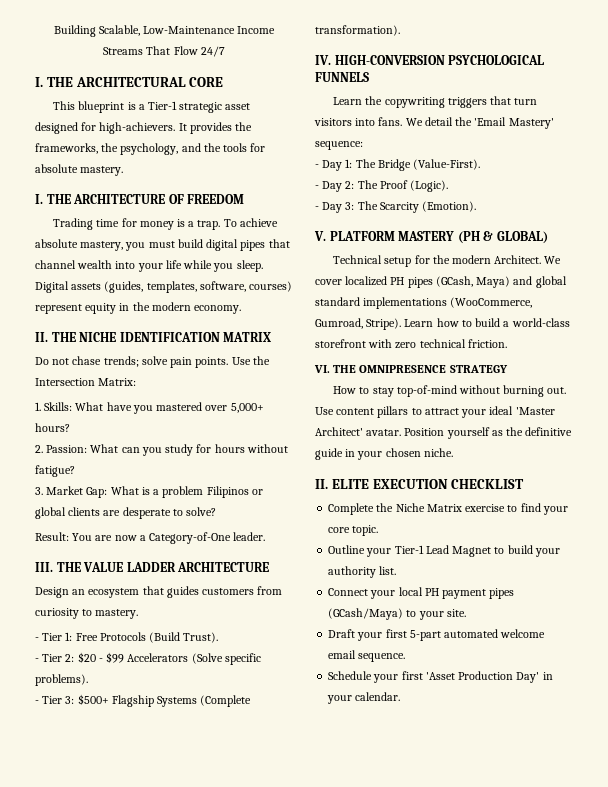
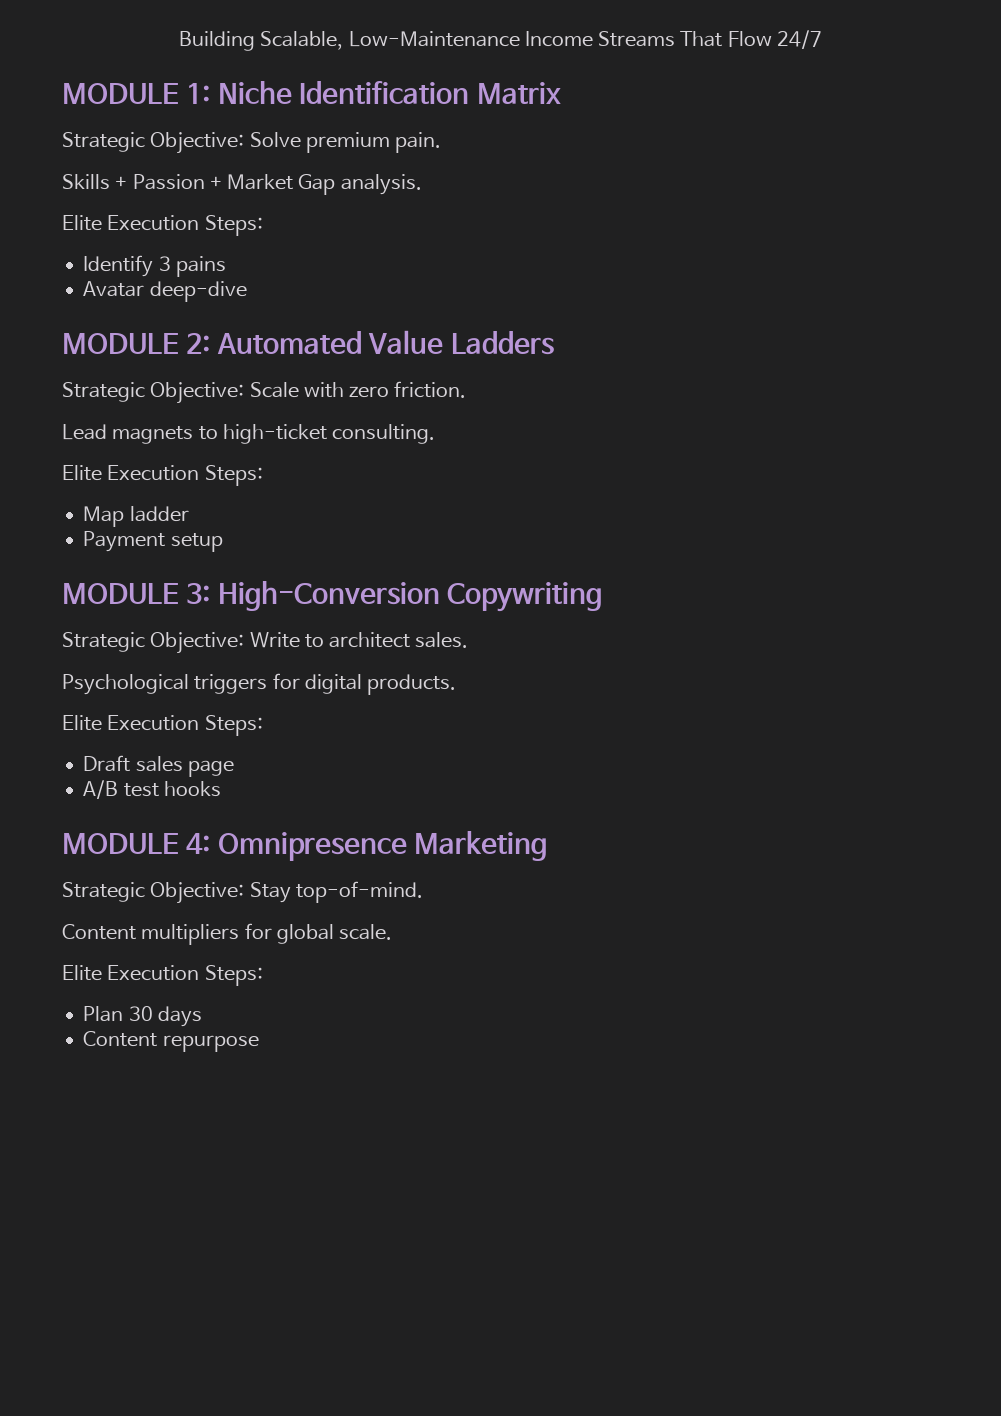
- I. THE ARCHITECTURAL CORE
- This blueprint is a Tier-1 strategic asset designed for high-achievers. It provides the frameworks, the psychology, and the tools for absolute mastery.
- I. THE ARCHITECTURE OF FREEDOM
- Trading time for money is a trap. To achieve absolute mastery, you must build digital pipes that channel wealth into your life while you sleep. Digital assets (guides, templates, software, courses) represent equity in the modern economy.
- II. THE NICHE IDENTIFICATION MATRIX
- Do not chase trends; solve pain points. Use the Intersection Matrix:
- 1. Skills: What have you mastered over 5,000+ hours?
- 2. Passion: What can you study for hours without fatigue?
- 3. Market Gap: What is a problem Filipinos or global clients are desperate to solve?
- Result: You are now a Category-of-One leader.
- III. THE VALUE LADDER ARCHITECTURE
- Design an ecosystem that guides customers from curiosity to mastery.
- - Tier 1: Free Protocols (Build Trust).
- - Tier 2: $20 - $99 Accelerators (Solve specific problems).
- - Tier 3: $500+ Flagship Systems (Complete transformation).
- IV. HIGH-CONVERSION PSYCHOLOGICAL FUNNELS
- Learn the copywriting triggers that turn visitors into fans. We detail the 'Email Mastery' sequence:
- - Day 1: The Bridge (Value-First).
- - Day 2: The Proof (Logic).
- - Day 3: The Scarcity (Emotion).
- V. PLATFORM MASTERY (PH & GLOBAL)
- Technical setup for the modern Architect. We cover localized PH pipes (GCash, Maya) and global standard implementations (WooCommerce, Gumroad, Stripe). Learn how to build a world-class storefront with zero technical friction.
+ MODULE 1: Niche Identification Matrix
+ Strategic Objective: Solve premium pain.
+ Skills + Passion + Market Gap analysis.
+ Elite Execution Steps:
+ Identify 3 pains
+ Avatar deep-dive
+ MODULE 2: Automated Value Ladders
+ Strategic Objective: Scale with zero friction.
- VI. THE OMNIPRESENCE STRATEGY
- How to stay top-of-mind without burning out. Use content pillars to attract your ideal 'Master Architect' avatar. Position yourself as the definitive guide in your chosen niche.
- II. ELITE EXECUTION CHECKLIST
- Complete the Niche Matrix exercise to find your core topic.
- Outline your Tier-1 Lead Magnet to build your authority list.
- Connect your local PH payment pipes (GCash/Maya) to your site.
- Draft your first 5-part automated welcome email sequence.
- Schedule your first 'Asset Production Day' in your calendar.
+ Lead magnets to high-ticket consulting.
+ Elite Execution Steps:
+ Map ladder
+ Payment setup
+ MODULE 3: High-Conversion Copywriting
+ Strategic Objective: Write to architect sales.
+ Psychological triggers for digital products.
+ Elite Execution Steps:
+ Draft sales page
+ A/B test hooks
+ MODULE 4: Omnipresence Marketing
+ Strategic Objective: Stay top-of-mind.
+ Content multipliers for global scale.
+ Elite Execution Steps:
+ Plan 30 days
+ Content repurpose

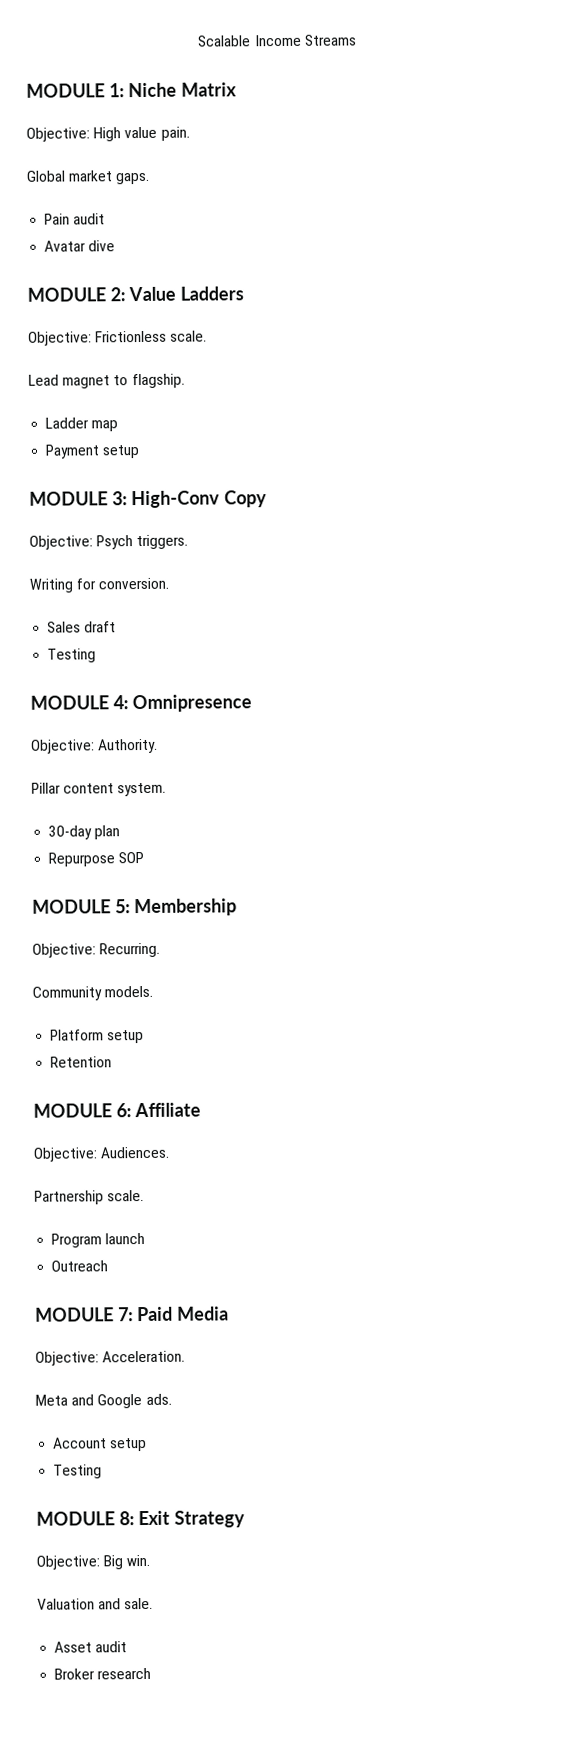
- Building Scalable, Low-Maintenance Income Streams That Flow 24/7
+ Scalable Income Streams
- MODULE 1: Niche Identification Matrix
+ MODULE 1: Niche Matrix
- Strategic Objective: Solve premium pain.
- Skills + Passion + Market Gap analysis.
- Elite Execution Steps:
- Identify 3 pains
+ Objective: High value pain.
+ Global market gaps.
+ Pain audit
- Avatar deep-dive
+ Avatar dive
- MODULE 2: Automated Value Ladders
+ MODULE 2: Value Ladders
- Strategic Objective: Scale with zero friction.
- Lead magnets to high-ticket consulting.
- Elite Execution Steps:
- Map ladder
+ Objective: Frictionless scale.
+ Lead magnet to flagship.
+ Ladder map
  Payment setup
- MODULE 3: High-Conversion Copywriting
- Strategic Objective: Write to architect sales.
- Psychological triggers for digital products.
- Elite Execution Steps:
- Draft sales page
- A/B test hooks
- MODULE 4: Omnipresence Marketing
- Strategic Objective: Stay top-of-mind.
- Content multipliers for global scale.
- Elite Execution Steps:
- Plan 30 days
- Content repurpose
+ MODULE 3: High-Conv Copy
+ Objective: Psych triggers.
+ Writing for conversion.
+ Sales draft
+ Testing
+ MODULE 4: Omnipresence
+ Objective: Authority.
+ Pillar content system.
+ 30-day plan
+ Repurpose SOP
+ MODULE 5: Membership
+ Objective: Recurring.
+ Community models.
+ Platform setup
+ Retention
+ MODULE 6: Affiliate
+ Objective: Audiences.
+ Partnership scale.
+ Program launch
+ Outreach
+ MODULE 7: Paid Media
+ Objective: Acceleration.
+ Meta and Google ads.
+ Account setup
+ Testing
+ MODULE 8: Exit Strategy
+ Objective: Big win.
+ Valuation and sale.
+ Asset audit
+ Broker research

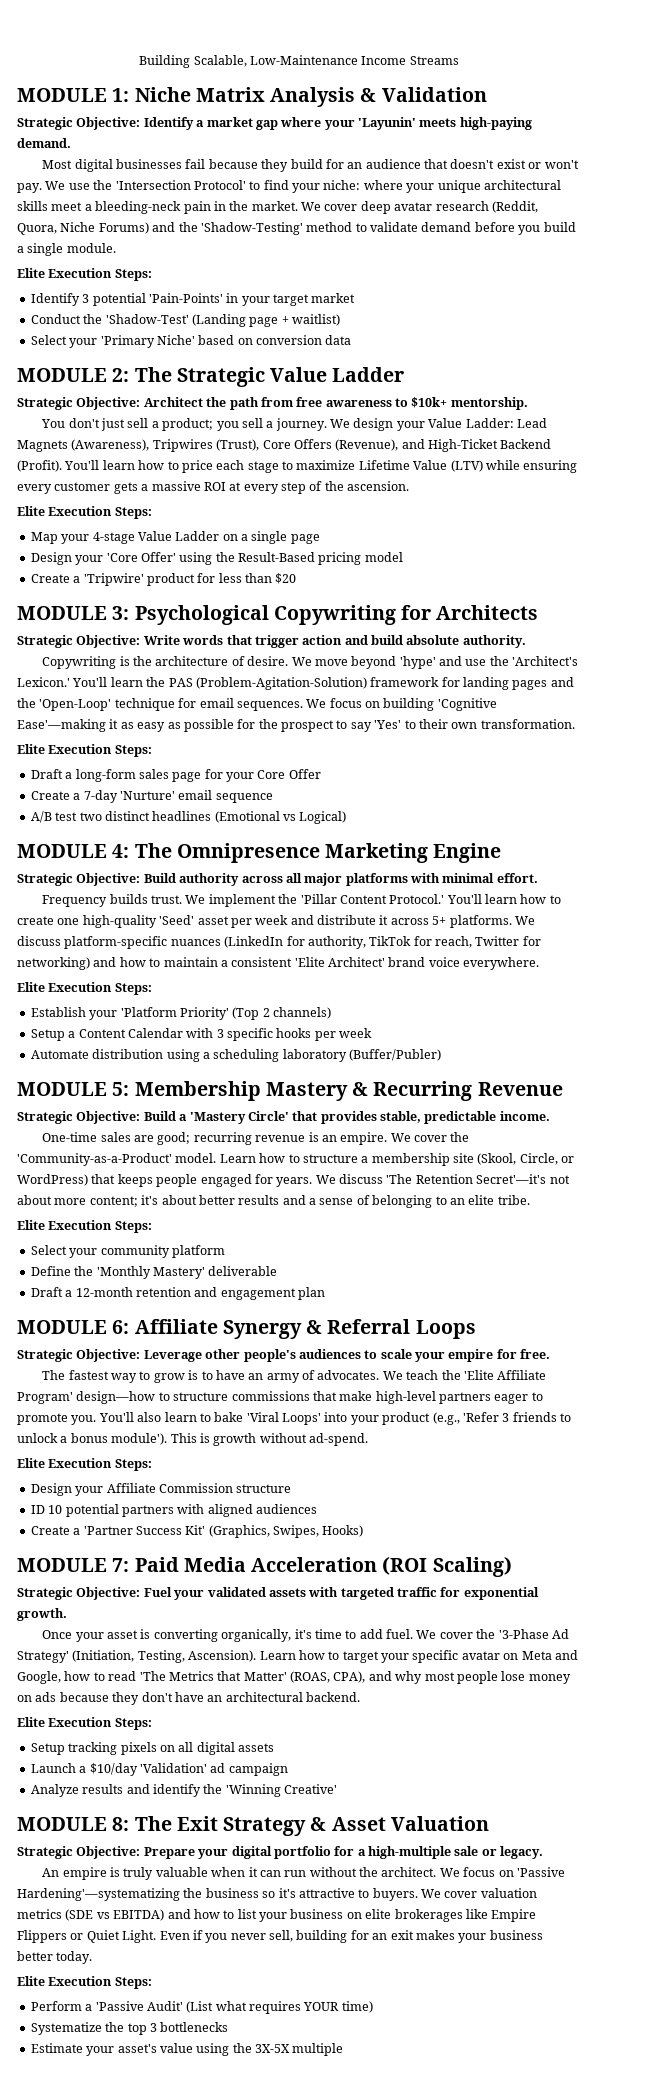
- Scalable Income Streams
+ Building Scalable, Low-Maintenance Income Streams
- MODULE 1: Niche Matrix
- Objective: High value pain.
- Global market gaps.
- Pain audit
- Avatar dive
- MODULE 2: Value Ladders
- Objective: Frictionless scale.
- Lead magnet to flagship.
- Ladder map
- Payment setup
- MODULE 3: High-Conv Copy
- Objective: Psych triggers.
- Writing for conversion.
- Sales draft
- Testing
+ MODULE 1: Niche Matrix Analysis & Validation
+ Strategic Objective: Identify a market gap where your 'Layunin' meets high-paying demand.
+ Most digital businesses fail because they build for an audience that doesn't exist or won't pay. We use the 'Intersection Protocol' to find your niche: where your unique architectural skills meet a bleeding-neck pain in the market. We cover deep avatar research (Reddit, Quora, Niche Forums) and the 'Shadow-Testing' method to validate demand before you build a single module.
+ Elite Execution Steps:
+ Identify 3 potential 'Pain-Points' in your target market
+ Conduct the 'Shadow-Test' (Landing page + waitlist)
+ Select your 'Primary Niche' based on conversion data
+ MODULE 2: The Strategic Value Ladder
+ Strategic Objective: Architect the path from free awareness to $10k+ mentorship.
+ You don't just sell a product; you sell a journey. We design your Value Ladder: Lead Magnets (Awareness), Tripwires (Trust), Core Offers (Revenue), and High-Ticket Backend (Profit). You'll learn how to price each stage to maximize Lifetime Value (LTV) while ensuring every customer gets a massive ROI at every step of the ascension.
+ Elite Execution Steps:
+ Map your 4-stage Value Ladder on a single page
+ Design your 'Core Offer' using the Result-Based pricing model
+ Create a 'Tripwire' product for less than $20
+ MODULE 3: Psychological Copywriting for Architects
+ Strategic Objective: Write words that trigger action and build absolute authority.
+ Copywriting is the architecture of desire. We move beyond 'hype' and use the 'Architect's Lexicon.' You'll learn the PAS (Problem-Agitation-Solution) framework for landing pages and the 'Open-Loop' technique for email sequences. We focus on building 'Cognitive Ease'—making it as easy as possible for the prospect to say 'Yes' to their own transformation.
+ Elite Execution Steps:
+ Draft a long-form sales page for your Core Offer
+ Create a 7-day 'Nurture' email sequence
+ A/B test two distinct headlines (Emotional vs Logical)
- MODULE 4: Omnipresence
- Objective: Authority.
- Pillar content system.
- 30-day plan
- Repurpose SOP
- MODULE 5: Membership
- Objective: Recurring.
- Community models.
- Platform setup
- Retention
- MODULE 6: Affiliate
- Objective: Audiences.
- Partnership scale.
- Program launch
- Outreach
- MODULE 7: Paid Media
- Objective: Acceleration.
- Meta and Google ads.
- Account setup
- Testing
+ MODULE 4: The Omnipresence Marketing Engine
+ Strategic Objective: Build authority across all major platforms with minimal effort.
+ Frequency builds trust. We implement the 'Pillar Content Protocol.' You'll learn how to create one high-quality 'Seed' asset per week and distribute it across 5+ platforms. We discuss platform-specific nuances (LinkedIn for authority, TikTok for reach, Twitter for networking) and how to maintain a consistent 'Elite Architect' brand voice everywhere.
+ Elite Execution Steps:
+ Establish your 'Platform Priority' (Top 2 channels)
+ Setup a Content Calendar with 3 specific hooks per week
+ Automate distribution using a scheduling laboratory (Buffer/Publer)
+ MODULE 5: Membership Mastery & Recurring Revenue
+ Strategic Objective: Build a 'Mastery Circle' that provides stable, predictable income.
+ One-time sales are good; recurring revenue is an empire. We cover the 'Community-as-a-Product' model. Learn how to structure a membership site (Skool, Circle, or WordPress) that keeps people engaged for years. We discuss 'The Retention Secret'—it's not about more content; it's about better results and a sense of belonging to an elite tribe.
+ Elite Execution Steps:
+ Select your community platform
+ Define the 'Monthly Mastery' deliverable
+ Draft a 12-month retention and engagement plan
+ MODULE 6: Affiliate Synergy & Referral Loops
+ Strategic Objective: Leverage other people's audiences to scale your empire for free.
+ The fastest way to grow is to have an army of advocates. We teach the 'Elite Affiliate Program' design—how to structure commissions that make high-level partners eager to promote you. You'll also learn to bake 'Viral Loops' into your product (e.g., 'Refer 3 friends to unlock a bonus module'). This is growth without ad-spend.
+ Elite Execution Steps:
+ Design your Affiliate Commission structure
+ ID 10 potential partners with aligned audiences
+ Create a 'Partner Success Kit' (Graphics, Swipes, Hooks)
+ MODULE 7: Paid Media Acceleration (ROI Scaling)
+ Strategic Objective: Fuel your validated assets with targeted traffic for exponential growth.
+ Once your asset is converting organically, it's time to add fuel. We cover the '3-Phase Ad Strategy' (Initiation, Testing, Ascension). Learn how to target your specific avatar on Meta and Google, how to read 'The Metrics that Matter' (ROAS, CPA), and why most people lose money on ads because they don't have an architectural backend.
+ Elite Execution Steps:
+ Setup tracking pixels on all digital assets
+ Launch a $10/day 'Validation' ad campaign
+ Analyze results and identify the 'Winning Creative'
- MODULE 8: Exit Strategy
- Objective: Big win.
- Valuation and sale.
- Asset audit
- Broker research
+ MODULE 8: The Exit Strategy & Asset Valuation
+ Strategic Objective: Prepare your digital portfolio for a high-multiple sale or legacy.
+ An empire is truly valuable when it can run without the architect. We focus on 'Passive Hardening'—systematizing the business so it's attractive to buyers. We cover valuation metrics (SDE vs EBITDA) and how to list your business on elite brokerages like Empire Flippers or Quiet Light. Even if you never sell, building for an exit makes your business better today.
+ Elite Execution Steps:
+ Perform a 'Passive Audit' (List what requires YOUR time)
+ Systematize the top 3 bottlenecks
+ Estimate your asset's value using the 3X-5X multiple

